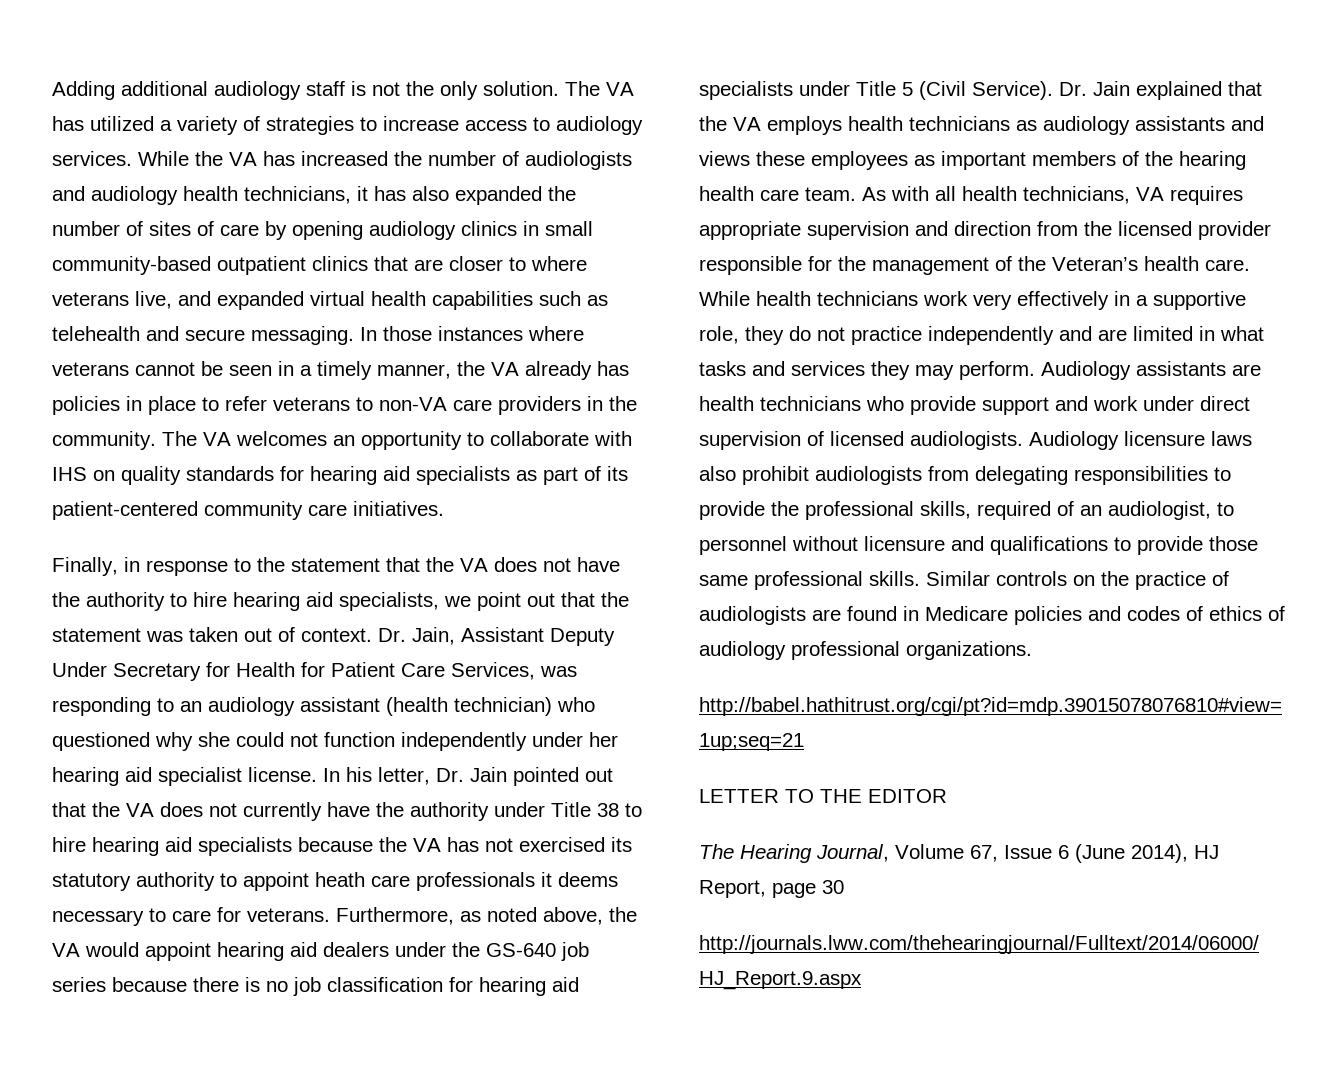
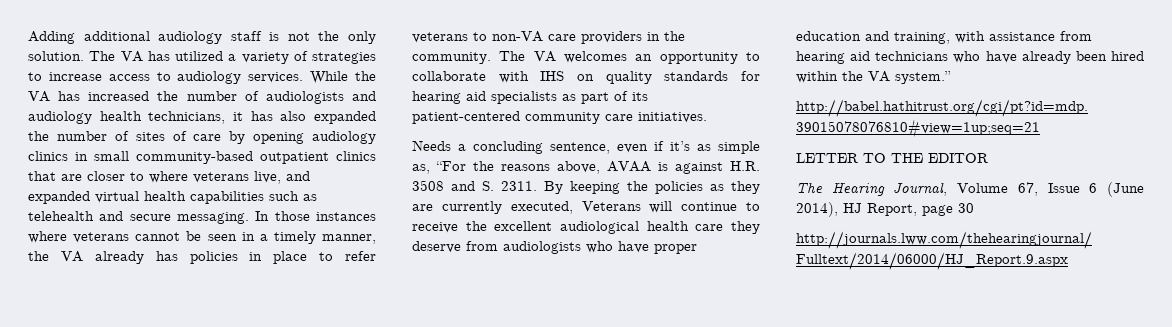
- Finally, in response to the statement that the VA does not have the authority to hire hearing aid specialists, we point out that the statement was taken out of context. Dr. Jain, Assistant Deputy Under Secretary for Health for Patient Care Services, was responding to an audiology assistant (health technician) who questioned why she could not function independently under her hearing aid specialist license. In his letter, Dr. Jain pointed out that the VA does not currently have the authority under Title 38 to hire hearing aid specialists because the VA has not exercised its statutory authority to appoint heath care professionals it deems necessary to care for veterans. Furthermore, as noted above, the VA would appoint hearing aid dealers under the GS-640 job series because there is no job classification for hearing aid specialists under Title 5 (Civil Service). Dr. Jain explained that the VA employs health technicians as audiology assistants and views these employees as important members of the hearing health care team. As with all health technicians, VA requires appropriate supervision and direction from the licensed provider responsible for the management of the Veteran’s health care. While health technicians work very effectively in a supportive role, they do not practice independently and are limited in what tasks and services they may perform. Audiology assistants are health technicians who provide support and work under direct supervision of licensed audiologists. Audiology licensure laws also prohibit audiologists from delegating responsibilities to provide the professional skills, required of an audiologist, to personnel without licensure and qualifications to provide those same professional skills. Similar controls on the practice of audiologists are found in Medicare policies and codes of ethics of audiology professional organizations.
+ Needs a concluding sentence, even if it’s as simple as, “For the reasons above, AVAA is against H.R. 3508 and S. 2311. By keeping the policies as they are currently executed, Veterans will continue to receive the excellent audiological health care they deserve from audiologists who have proper education and training, with assistance from hearing aid technicians who have already been hired within the VA system.”

